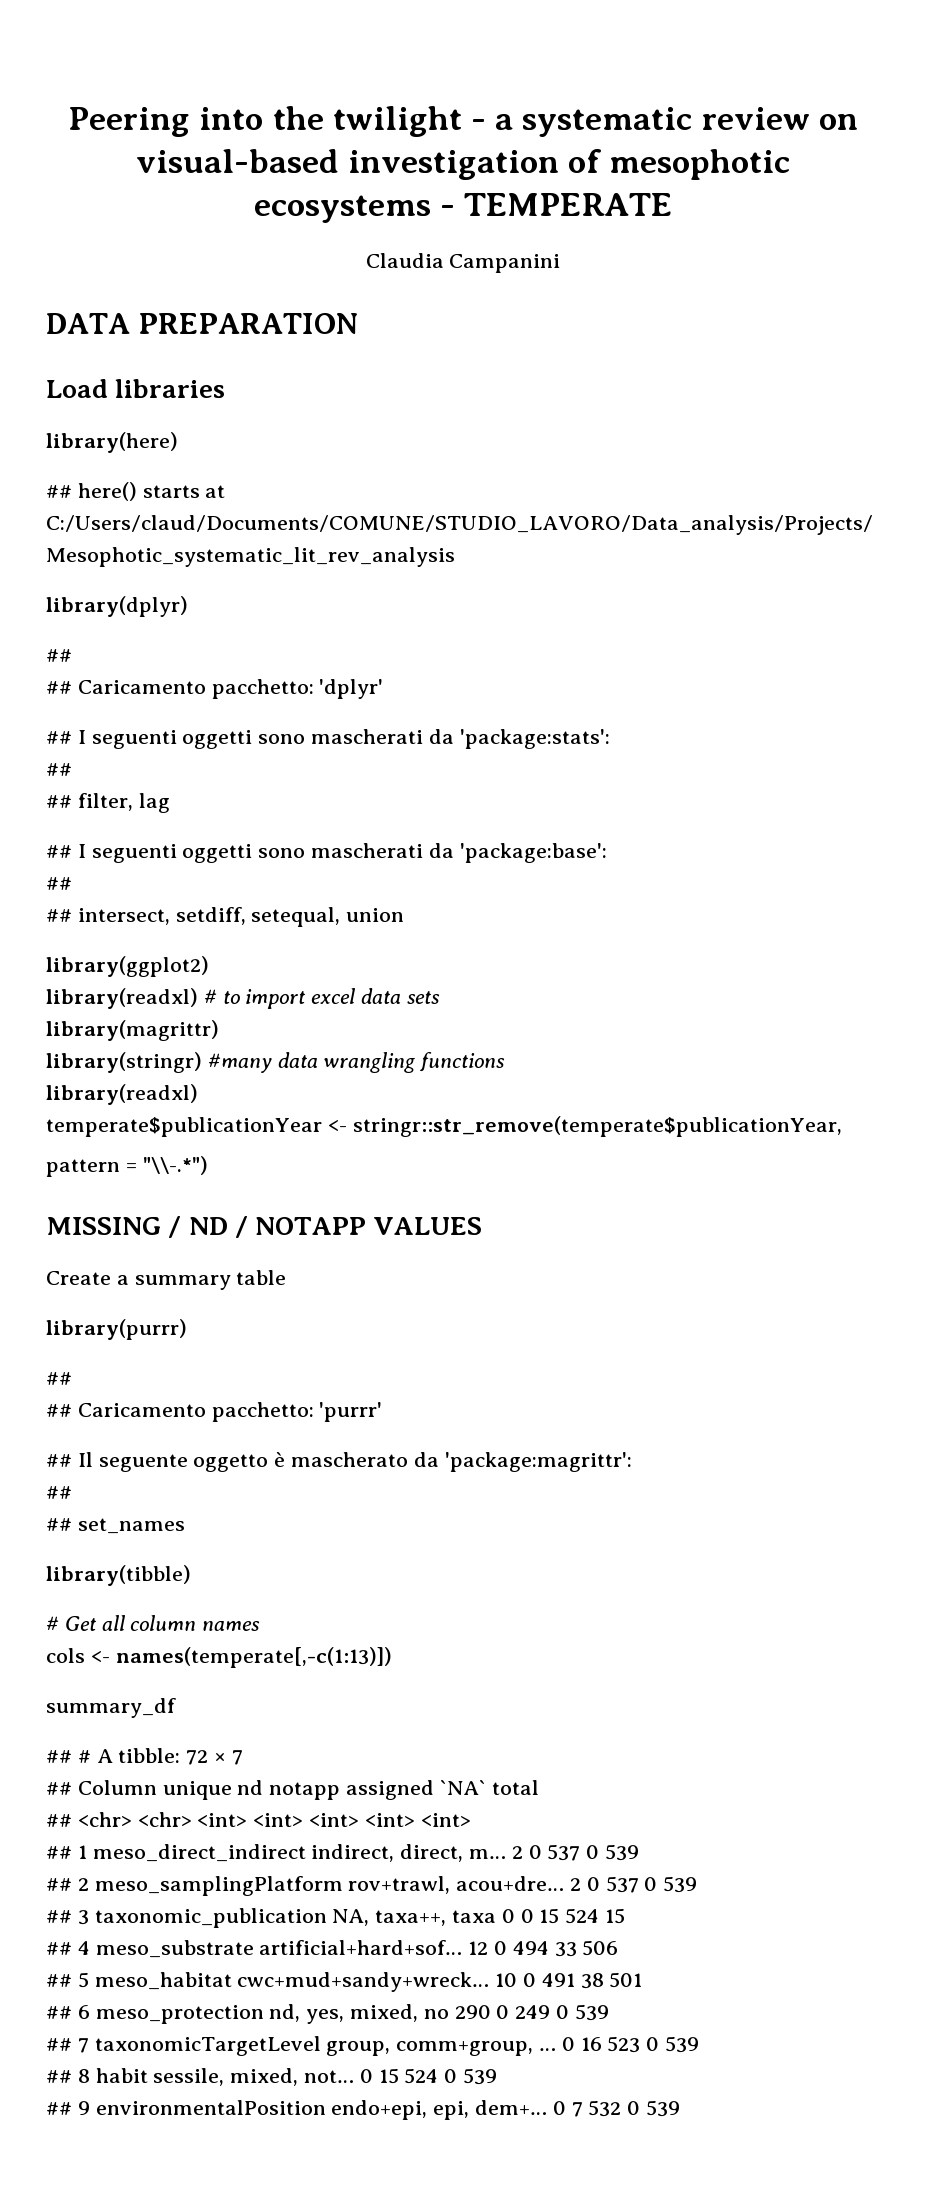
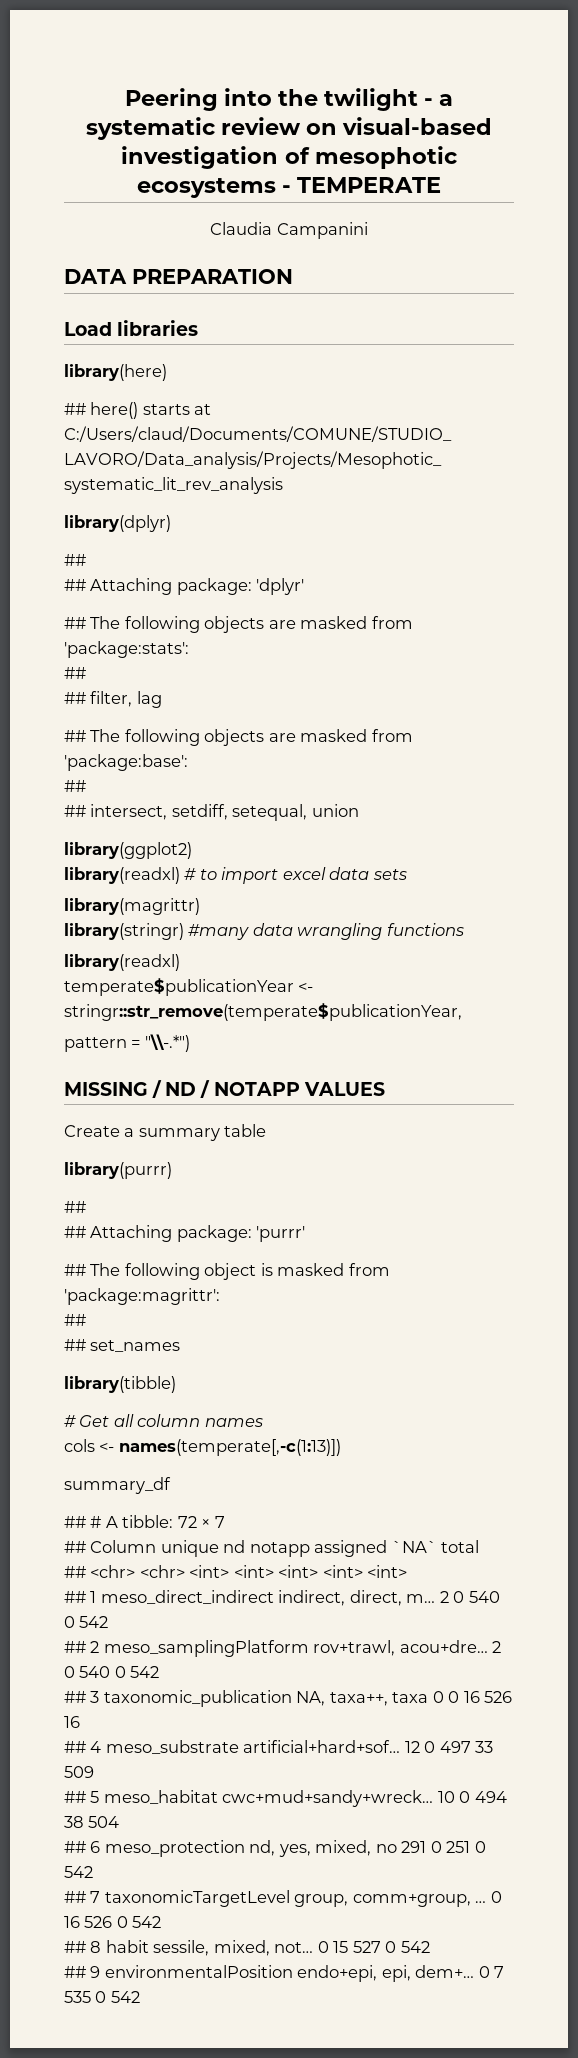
- ## Caricamento pacchetto: 'dplyr'
+ ## Attaching package: 'dplyr'
- ## I seguenti oggetti sono mascherati da 'package:stats':
+ ## The following objects are masked from 'package:stats':
- ## I seguenti oggetti sono mascherati da 'package:base':
+ ## The following objects are masked from 'package:base':
- ## Caricamento pacchetto: 'purrr'
+ ## Attaching package: 'purrr'
- ## Il seguente oggetto è mascherato da 'package:magrittr':
+ ## The following object is masked from 'package:magrittr':
- ## 1 meso_direct_indirect indirect, direct, m… 2 0 537 0 539
+ ## 1 meso_direct_indirect indirect, direct, m… 2 0 540 0 542
- ## 2 meso_samplingPlatform rov+trawl, acou+dre… 2 0 537 0 539
+ ## 2 meso_samplingPlatform rov+trawl, acou+dre… 2 0 540 0 542
- ## 3 taxonomic_publication NA, taxa++, taxa 0 0 15 524 15
+ ## 3 taxonomic_publication NA, taxa++, taxa 0 0 16 526 16
- 12 0 494 33 506
+ 12 0 497 33 509
- 10 0 491 38 501
+ 10 0 494 38 504
- ## 6 meso_protection nd, yes, mixed, no 290 0 249 0 539
+ ## 6 meso_protection nd, yes, mixed, no 291 0 251 0 542
- 0 16 523 0 539
+ 0 16 526 0 542
- 0 15 524 0 539
+ 0 15 527 0 542
- 0 7 532 0 539
+ 0 7 535 0 542

